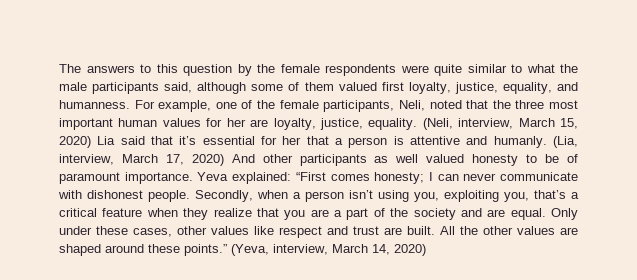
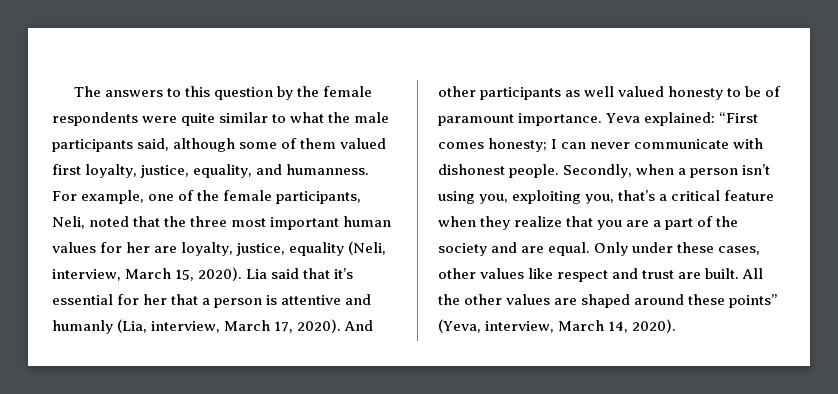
- For example, one of the female participants, Neli, noted that the three most important human values for her are loyalty, justice, equality. (Neli, interview, March 15, 2020) Lia said that it’s essential for her that a person is attentive and humanly. (Lia, interview, March 17, 2020) And other participants as well valued honesty to be of paramount importance.
+ For example, one of the female participants, Neli, noted that the three most important human values for her are loyalty, justice, equality (Neli, interview, March 15, 2020). Lia said that it’s essential for her that a person is attentive and humanly (Lia, interview, March 17, 2020). And other participants as well valued honesty to be of paramount importance.
- All the other values are shaped around these points.” (Yeva, interview, March 14, 2020)
+ All the other values are shaped around these points” (Yeva, interview, March 14, 2020).

